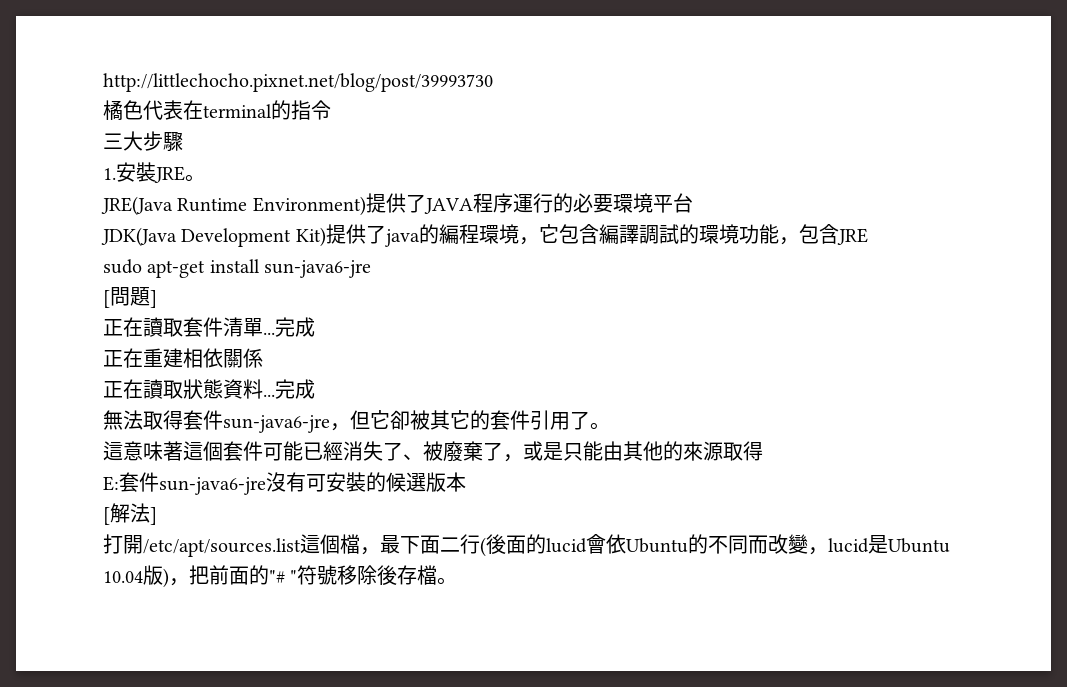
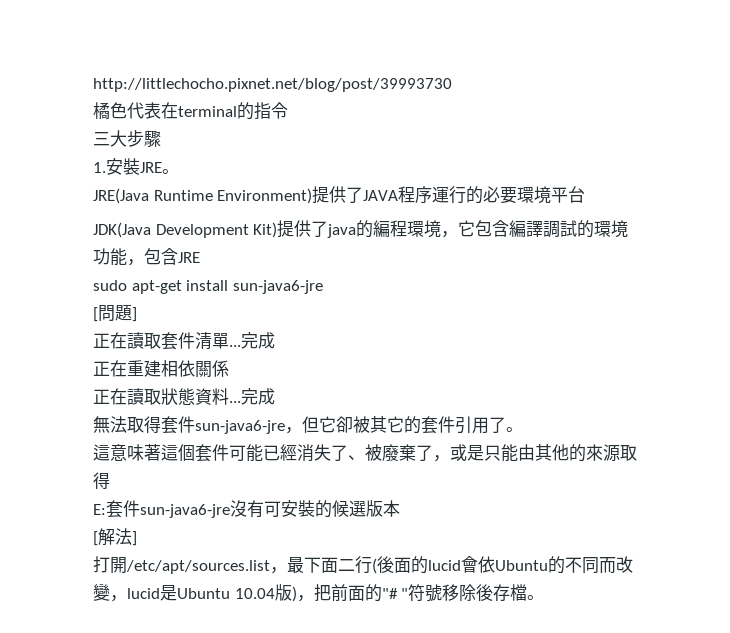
- 打開/etc/apt/sources.list這個檔，最下面二行(後面的lucid會依Ubuntu的不同而改變，lucid是Ubuntu 10.04版)，把前面的"# "符號移除後存檔。
+ 打開/etc/apt/sources.list，最下面二行(後面的lucid會依Ubuntu的不同而改變，lucid是Ubuntu 10.04版)，把前面的"# "符號移除後存檔。

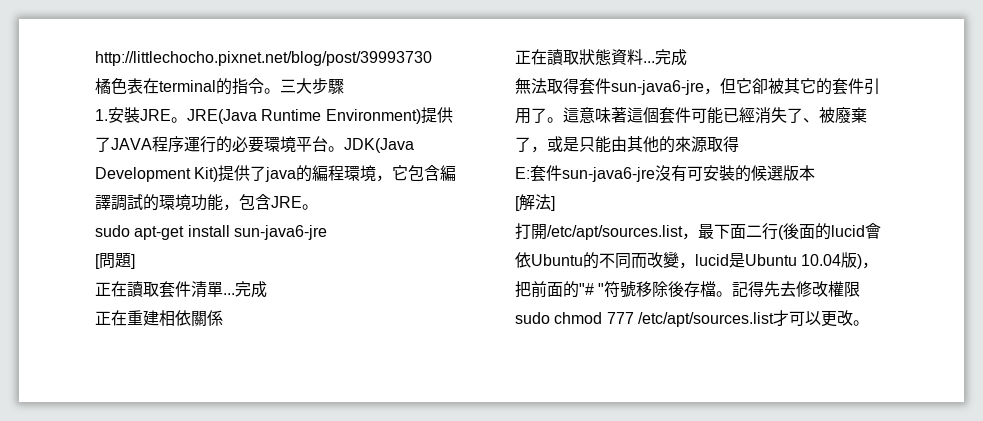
- 橘色代表在terminal的指令
- 三大步驟
+ 橘色表在terminal的指令。三大步驟
- 1.安裝JRE。
- JRE(Java Runtime Environment)提供了JAVA程序運行的必要環境平台
- JDK(Java Development Kit)提供了java的編程環境，它包含編譯調試的環境功能，包含JRE
+ 1.安裝JRE。JRE(Java Runtime Environment)提供了JAVA程序運行的必要環境平台。JDK(Java Development Kit)提供了java的編程環境，它包含編譯調試的環境功能，包含JRE。
- 無法取得套件sun-java6-jre，但它卻被其它的套件引用了。
- 這意味著這個套件可能已經消失了、被廢棄了，或是只能由其他的來源取得
+ 無法取得套件sun-java6-jre，但它卻被其它的套件引用了。這意味著這個套件可能已經消失了、被廢棄了，或是只能由其他的來源取得
+ 記得先去修改權限sudo chmod 777 /etc/apt/sources.list才可以更改。

